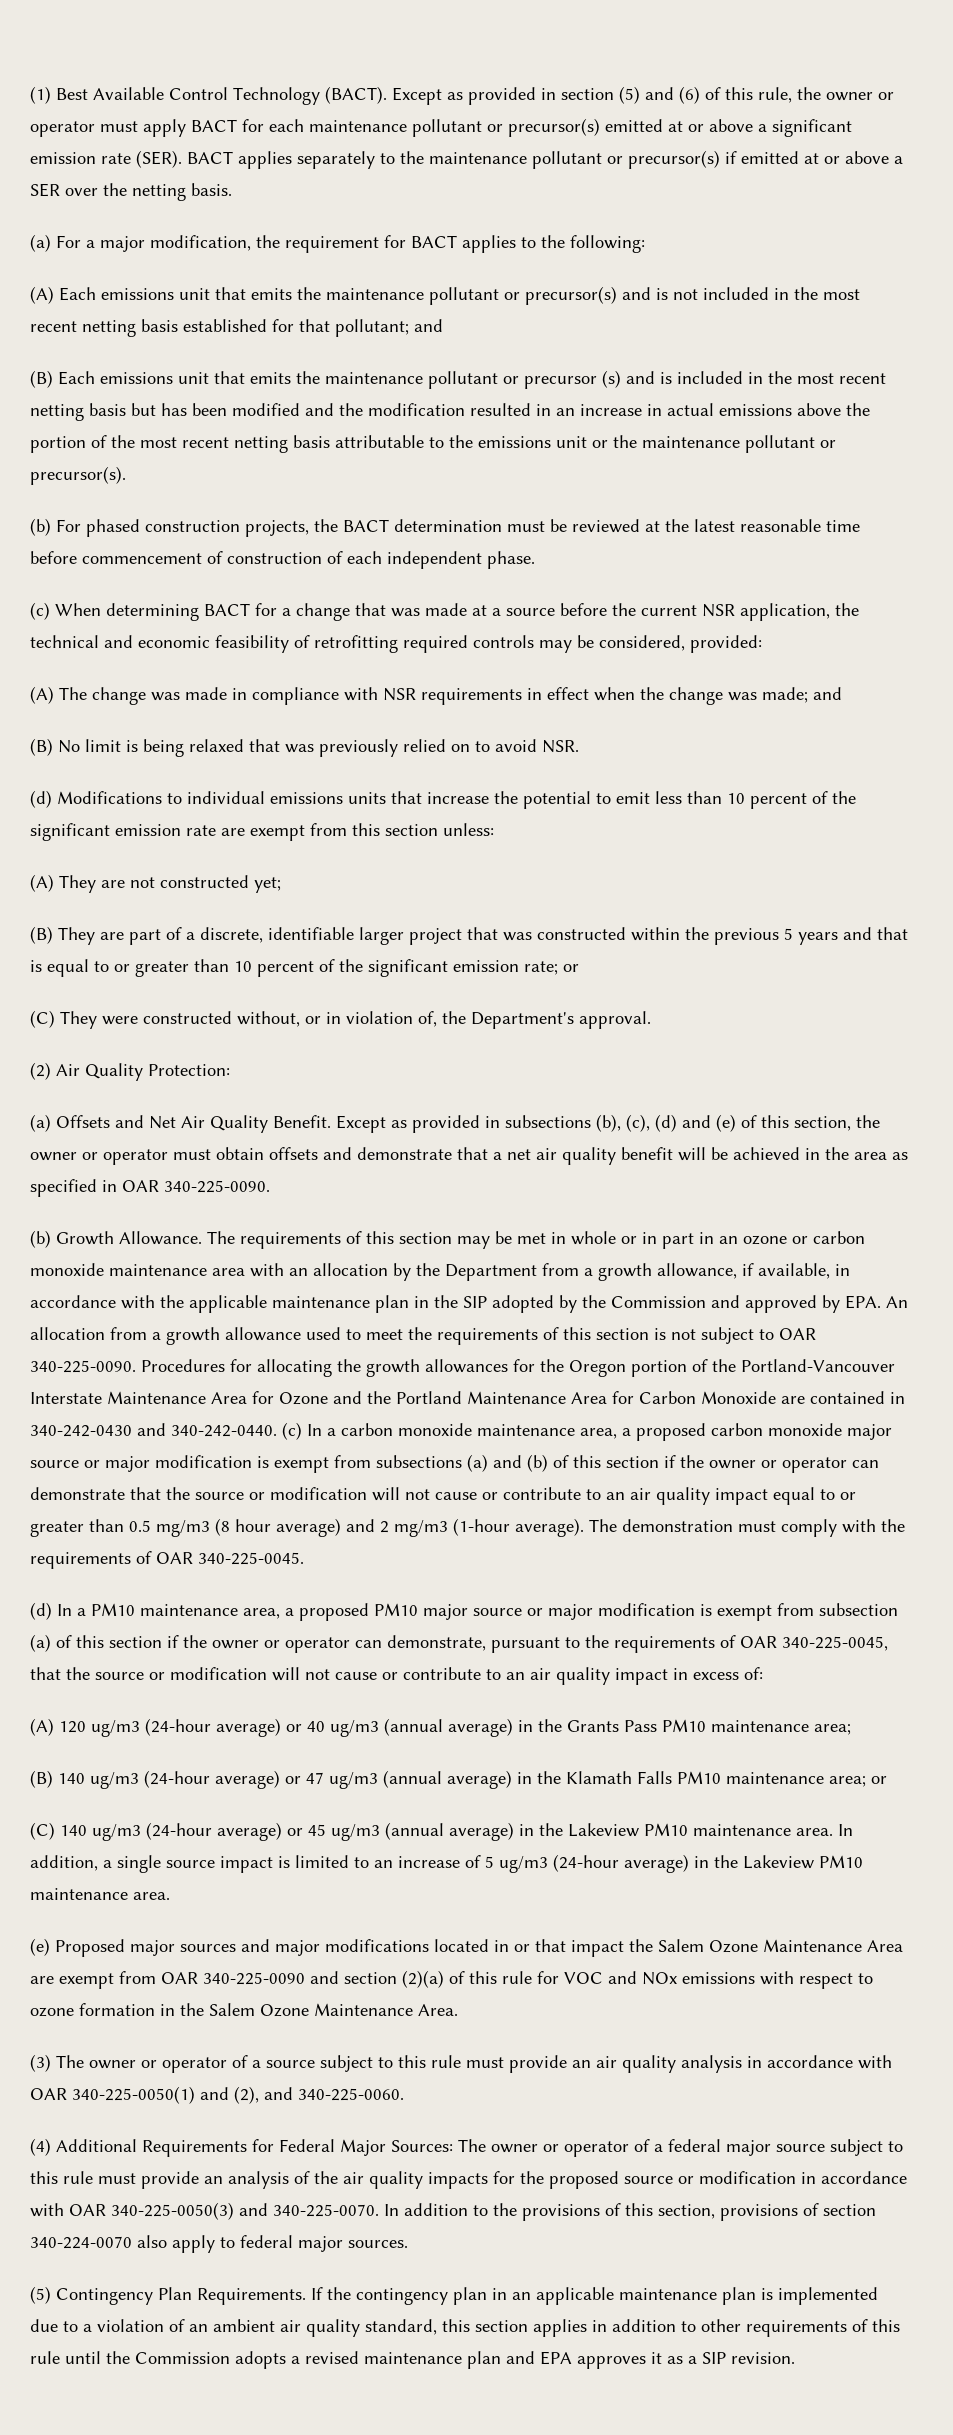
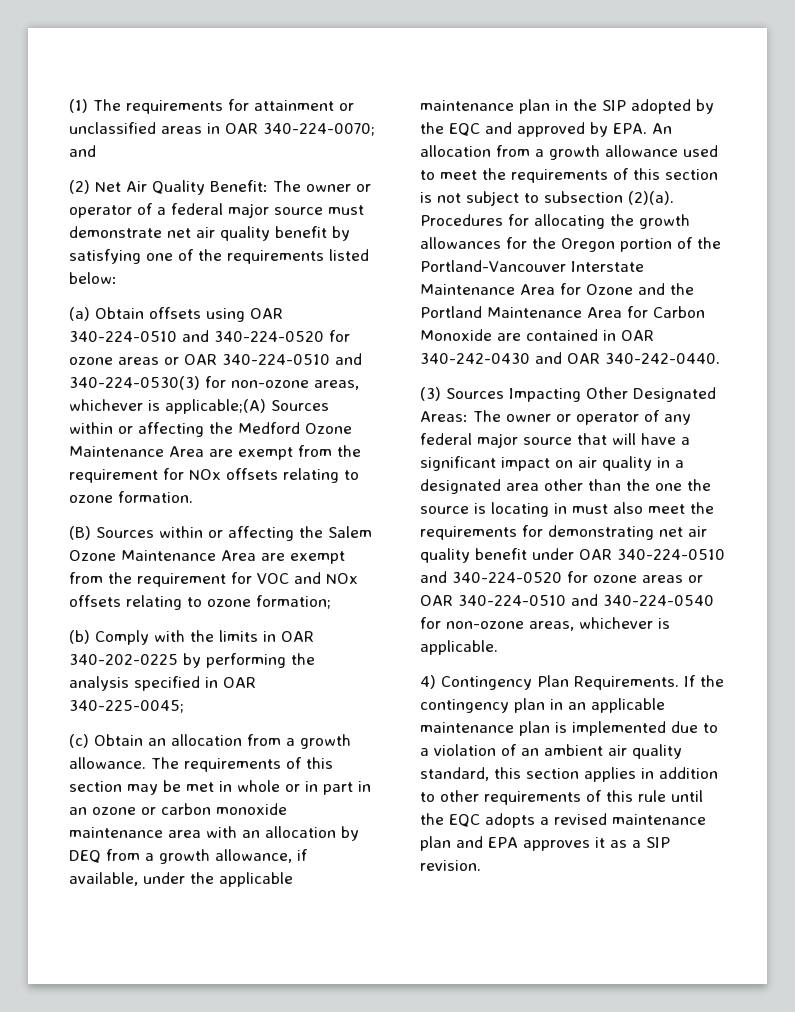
- (1) Best Available Control Technology (BACT). Except as provided in section (5) and (6) of this rule, the owner or operator must apply BACT for each maintenance pollutant or precursor(s) emitted at or above a significant emission rate (SER). BACT applies separately to the maintenance pollutant or precursor(s) if emitted at or above a SER over the netting basis.
- (a) For a major modification, the requirement for BACT applies to the following:
- (A) Each emissions unit that emits the maintenance pollutant or precursor(s) and is not included in the most recent netting basis established for that pollutant; and
- (B) Each emissions unit that emits the maintenance pollutant or precursor (s) and is included in the most recent netting basis but has been modified and the modification resulted in an increase in actual emissions above the portion of the most recent netting basis attributable to the emissions unit or the maintenance pollutant or precursor(s).
- (b) For phased construction projects, the BACT determination must be reviewed at the latest reasonable time before commencement of construction of each independent phase.
- (c) When determining BACT for a change that was made at a source before the current NSR application, the technical and economic feasibility of retrofitting required controls may be considered, provided:
- (A) The change was made in compliance with NSR requirements in effect when the change was made; and
- (B) No limit is being relaxed that was previously relied on to avoid NSR.
- (d) Modifications to individual emissions units that increase the potential to emit less than 10 percent of the significant emission rate are exempt from this section unless:
- (A) They are not constructed yet;
- (B) They are part of a discrete, identifiable larger project that was constructed within the previous 5 years and that is equal to or greater than 10 percent of the significant emission rate; or
- (C) They were constructed without, or in violation of, the Department's approval.
- (2) Air Quality Protection:
- (a) Offsets and Net Air Quality Benefit. Except as provided in subsections (b), (c), (d) and (e) of this section, the owner or operator must obtain offsets and demonstrate that a net air quality benefit will be achieved in the area as specified in OAR 340-225-0090.
- (b) Growth Allowance.
+ (1) The requirements for attainment or unclassified areas in OAR 340-224-0070; and
+ (2) Net Air Quality Benefit: The owner or operator of a federal major source must demonstrate net air quality benefit by satisfying one of the requirements listed below:
+ (a) Obtain offsets using OAR 340-224-0510 and 340-224-0520 for ozone areas or OAR 340-224-0510 and 340-224-0530(3) for non-ozone areas, whichever is applicable;(A) Sources within or affecting the Medford Ozone Maintenance Area are exempt from the requirement for NOx offsets relating to ozone formation.
+ (B) Sources within or affecting the Salem Ozone Maintenance Area are exempt from the requirement for VOC and NOx offsets relating to ozone formation;
+ (b) Comply with the limits in OAR 340-202-0225 by performing the analysis specified in OAR 340-225-0045;
+ (c) Obtain an allocation from a growth allowance.
- The requirements of this section may be met in whole or in part in an ozone or carbon monoxide maintenance area with an allocation by the Department from a growth allowance, if available, in accordance with the applicable maintenance plan in the SIP adopted by the Commission and approved by EPA. An allocation from a growth allowance used to meet the requirements of this section is not subject to OAR 340-225-0090.
+ The requirements of this section may be met in whole or in part in an ozone or carbon monoxide maintenance area with an allocation by DEQ from a growth allowance, if available, under the applicable maintenance plan in the SIP adopted by the EQC and approved by EPA. An allocation from a growth allowance used to meet the requirements of this section is not subject to subsection (2)(a).
- Procedures for allocating the growth allowances for the Oregon portion of the Portland-Vancouver Interstate Maintenance Area for Ozone and the Portland Maintenance Area for Carbon Monoxide are contained in 340-242-0430 and 340-242-0440. (c) In a carbon monoxide maintenance area, a proposed carbon monoxide major source or major modification is exempt from subsections (a) and (b) of this section if the owner or operator can demonstrate that the source or modification will not cause or contribute to an air quality impact equal to or greater than 0.5 mg/m3 (8 hour average) and 2 mg/m3 (1-hour average). The demonstration must comply with the requirements of OAR 340-225-0045.
- (d) In a PM10 maintenance area, a proposed PM10 major source or major modification is exempt from subsection (a) of this section if the owner or operator can demonstrate, pursuant to the requirements of OAR 340-225-0045, that the source or modification will not cause or contribute to an air quality impact in excess of:
- (A) 120 ug/m3 (24-hour average) or 40 ug/m3 (annual average) in the Grants Pass PM10 maintenance area;
- (B) 140 ug/m3 (24-hour average) or 47 ug/m3 (annual average) in the Klamath Falls PM10 maintenance area; or
- (C) 140 ug/m3 (24-hour average) or 45 ug/m3 (annual average) in the Lakeview PM10 maintenance area. In addition, a single source impact is limited to an increase of 5 ug/m3 (24-hour average) in the Lakeview PM10 maintenance area.
- (e) Proposed major sources and major modifications located in or that impact the Salem Ozone Maintenance Area are exempt from OAR 340-225-0090 and section (2)(a) of this rule for VOC and NOx emissions with respect to ozone formation in the Salem Ozone Maintenance Area.
- (3) The owner or operator of a source subject to this rule must provide an air quality analysis in accordance with OAR 340-225-0050(1) and (2), and 340-225-0060.
- (4) Additional Requirements for Federal Major Sources: The owner or operator of a federal major source subject to this rule must provide an analysis of the air quality impacts for the proposed source or modification in accordance with OAR 340-225-0050(3) and 340-225-0070. In addition to the provisions of this section, provisions of section 340-224-0070 also apply to federal major sources.
- (5) Contingency Plan Requirements.
+ Procedures for allocating the growth allowances for the Oregon portion of the Portland-Vancouver Interstate Maintenance Area for Ozone and the Portland Maintenance Area for Carbon Monoxide are contained in OAR 340-242-0430 and OAR 340-242-0440.
+ (3) Sources Impacting Other Designated Areas: The owner or operator of any federal major source that will have a significant impact on air quality in a designated area other than the one the source is locating in must also meet the requirements for demonstrating net air quality benefit under OAR 340-224-0510 and 340-224-0520 for ozone areas or OAR 340-224-0510 and 340-224-0540 for non-ozone areas, whichever is applicable.
+ 4) Contingency Plan Requirements.
- If the contingency plan in an applicable maintenance plan is implemented due to a violation of an ambient air quality standard, this section applies in addition to other requirements of this rule until the Commission adopts a revised maintenance plan and EPA approves it as a SIP revision.
+ If the contingency plan in an applicable maintenance plan is implemented due to a violation of an ambient air quality standard, this section applies in addition to other requirements of this rule until the EQC adopts a revised maintenance plan and EPA approves it as a SIP revision.

